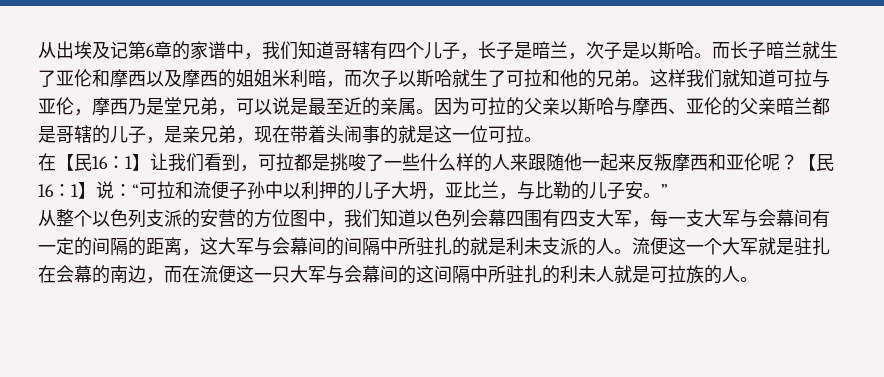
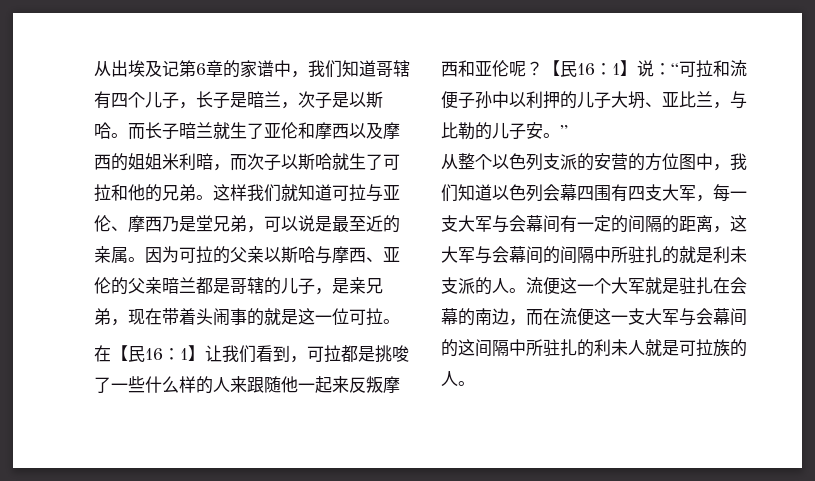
- 这样我们就知道可拉与亚伦，摩西乃是堂兄弟，可以说是最至近的亲属。
+ 这样我们就知道可拉与亚伦、摩西乃是堂兄弟，可以说是最至近的亲属。
- 【民16：1】说：“可拉和流便子孙中以利押的儿子大坍，亚比兰，与比勒的儿子安。”
+ 【民16：1】说：“可拉和流便子孙中以利押的儿子大坍、亚比兰，与比勒的儿子安。”
- 流便这一个大军就是驻扎在会幕的南边，而在流便这一只大军与会幕间的这间隔中所驻扎的利未人就是可拉族的人。
+ 流便这一个大军就是驻扎在会幕的南边，而在流便这一支大军与会幕间的这间隔中所驻扎的利未人就是可拉族的人。

